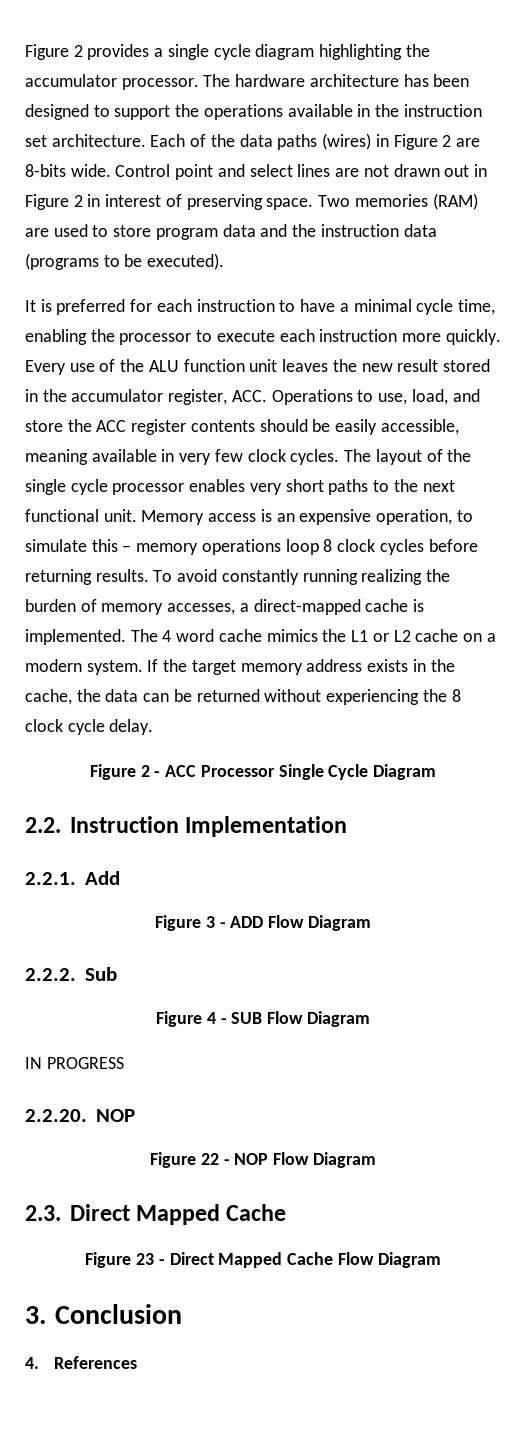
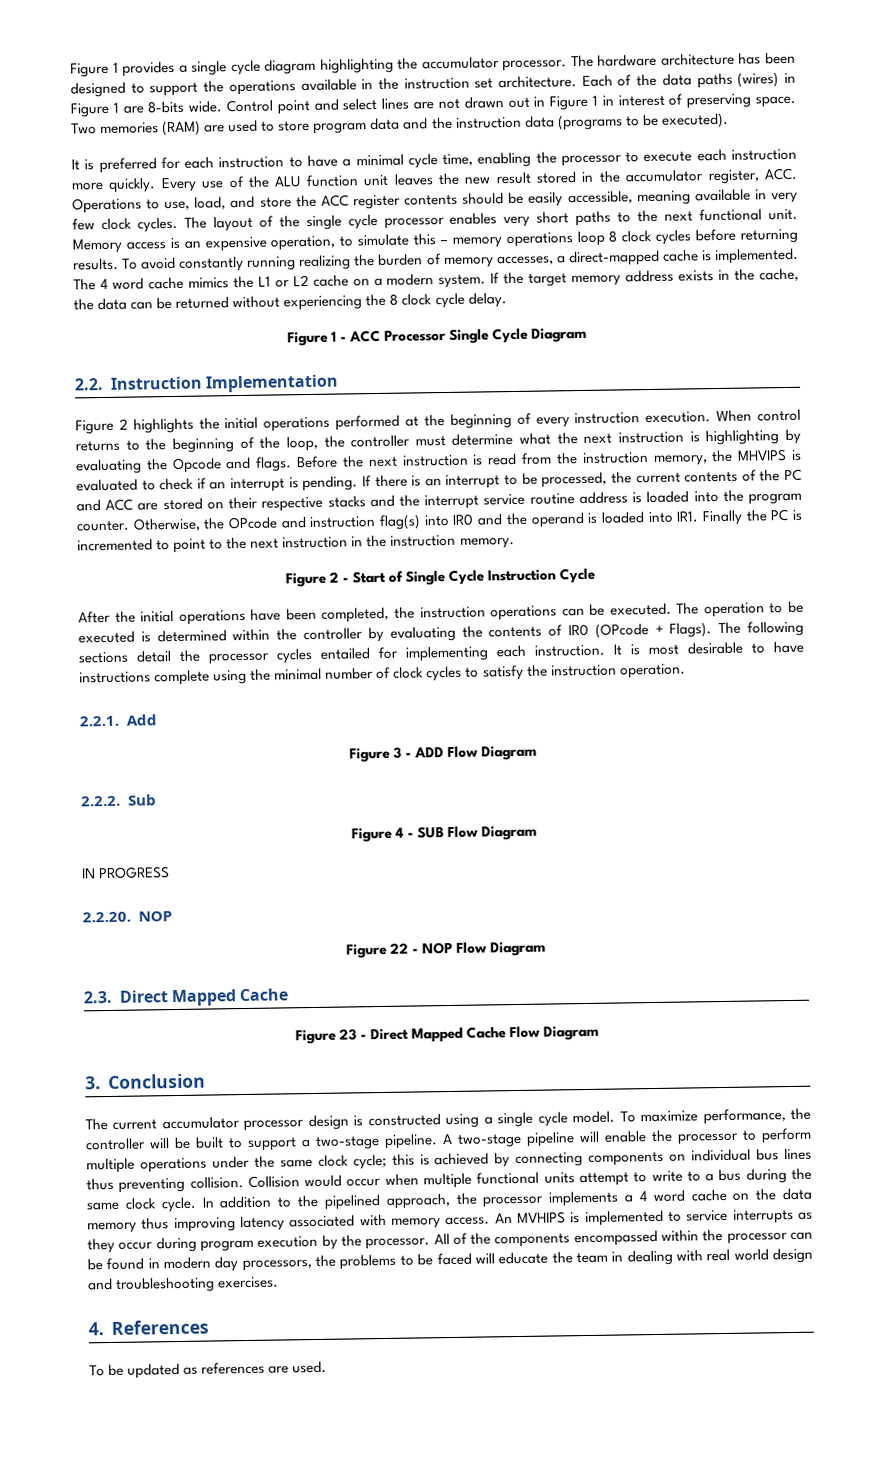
- Figure 2 provides a single cycle diagram highlighting the accumulator processor.
+ Figure 1 provides a single cycle diagram highlighting the accumulator processor.
- Each of the data paths (wires) in Figure 2 are 8-bits wide.
+ Each of the data paths (wires) in Figure 1 are 8-bits wide.
- Control point and select lines are not drawn out in Figure 2 in interest of preserving space.
+ Control point and select lines are not drawn out in Figure 1 in interest of preserving space.
- Figure 2 - ACC Processor Single Cycle Diagram
+ Figure 1 - ACC Processor Single Cycle Diagram
+ Figure 2 highlights the initial operations performed at the beginning of every instruction execution. When control returns to the beginning of the loop, the controller must determine what the next instruction is highlighting by evaluating the Opcode and flags. Before the next instruction is read from the instruction memory, the MHVIPS is evaluated to check if an interrupt is pending. If there is an interrupt to be processed, the current contents of the PC and ACC are stored on their respective stacks and the interrupt service routine address is loaded into the program counter. Otherwise, the OPcode and instruction flag(s) into IR0 and the operand is loaded into IR1. Finally the PC is incremented to point to the next instruction in the instruction memory.
+ Figure 2 - Start of Single Cycle Instruction Cycle
+ After the initial operations have been completed, the instruction operations can be executed. The operation to be executed is determined within the controller by evaluating the contents of IR0 (OPcode + Flags). The following sections detail the processor cycles entailed for implementing each instruction. It is most desirable to have instructions complete using the minimal number of clock cycles to satisfy the instruction operation.
+ The current accumulator processor design is constructed using a single cycle model. To maximize performance, the controller will be built to support a two-stage pipeline. A two-stage pipeline will enable the processor to perform multiple operations under the same clock cycle; this is achieved by connecting components on individual bus lines thus preventing collision. Collision would occur when multiple functional units attempt to write to a bus during the same clock cycle. In addition to the pipelined approach, the processor implements a 4 word cache on the data memory thus improving latency associated with memory access. An MVHIPS is implemented to service interrupts as they occur during program execution by the processor. All of the components encompassed within the processor can be found in modern day processors, the problems to be faced will educate the team in dealing with real world design and troubleshooting exercises.
  4. References
+ To be updated as references are used.

